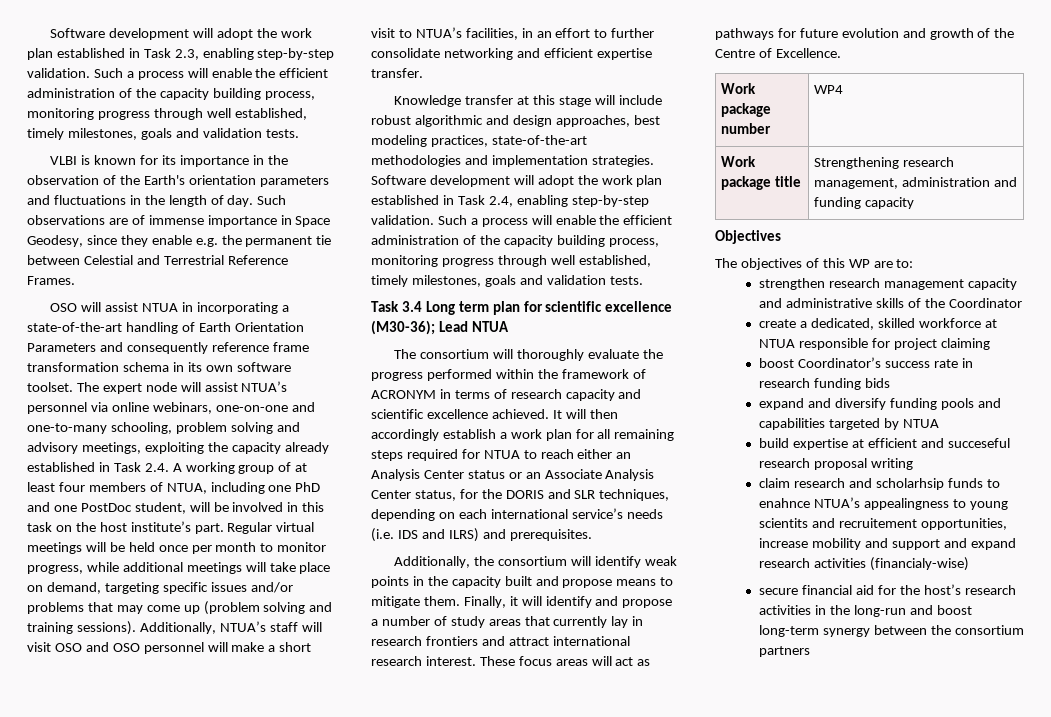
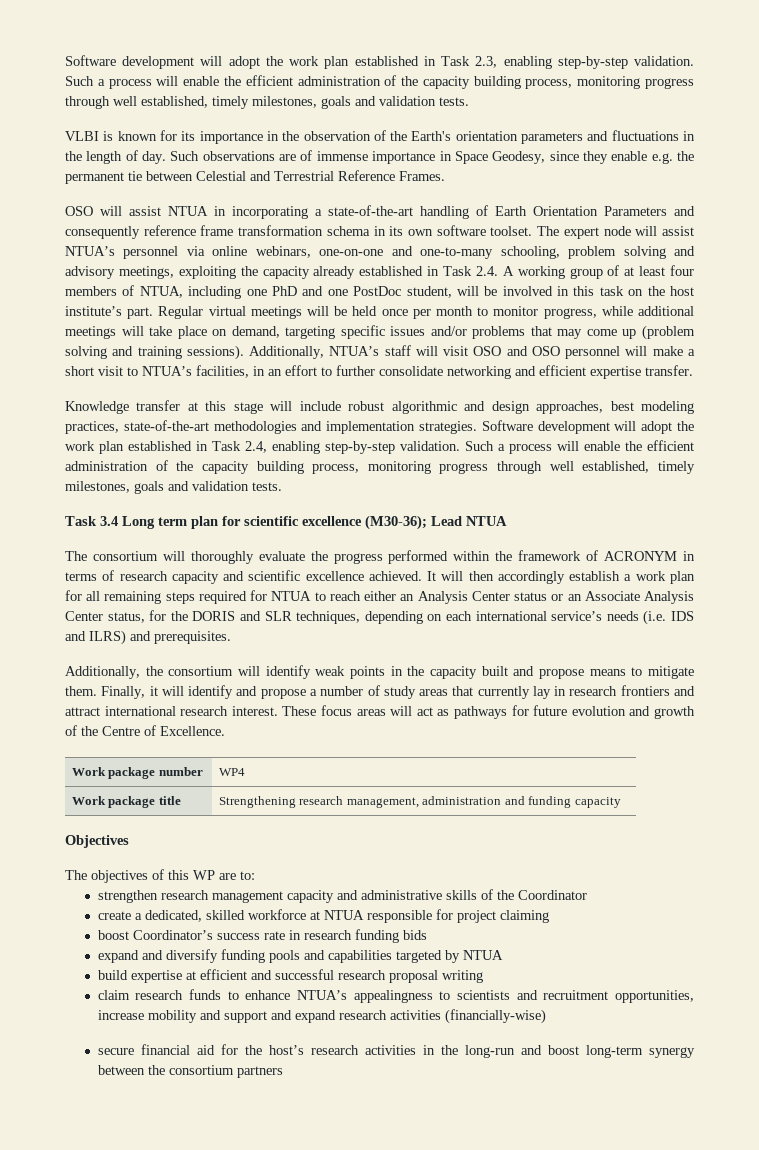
- build expertise at efficient and succeseful research proposal writing
+ build expertise at efficient and successful research proposal writing
- claim research and scholarhsip funds to enahnce NTUA’s appealingness to young scientits and recruitement opportunities, increase mobility and support and expand research activities (financialy-wise)
+ claim research funds to enhance NTUA’s appealingness to scientists and recruitment opportunities, increase mobility and support and expand research activities (financially-wise)

